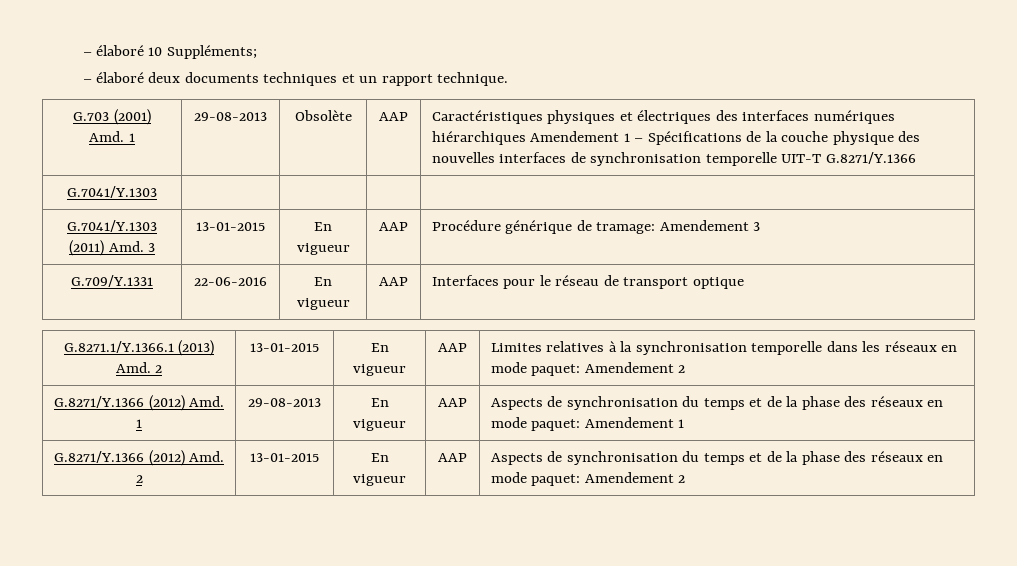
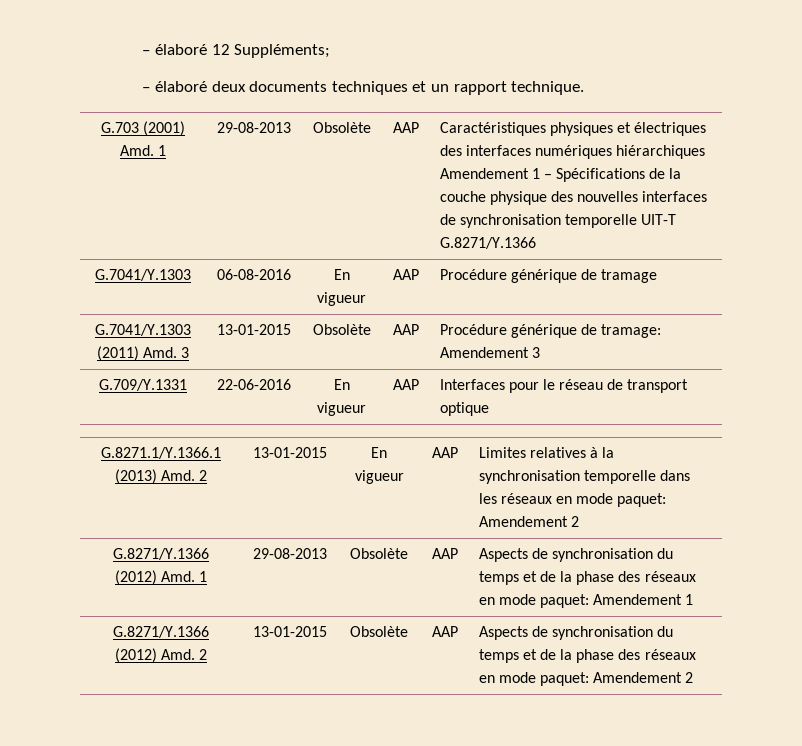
- – élaboré 10 Suppléments;
+ – élaboré 12 Suppléments;
- G.7041/Y.1303 | | | |
+ G.7041/Y.1303 | 06-08-2016 | En vigueur | AAP | Procédure générique de tramage
- G.7041/Y.1303 (2011) Amd. 3 | 13-01-2015 | En vigueur | AAP | Procédure générique de tramage: Amendement 3
+ G.7041/Y.1303 (2011) Amd. 3 | 13-01-2015 | Obsolète | AAP | Procédure générique de tramage: Amendement 3
- G.8271/Y.1366 (2012) Amd. 1 | 29-08-2013 | En vigueur | AAP | Aspects de synchronisation du temps et de la phase des réseaux en mode paquet: Amendement 1
+ G.8271/Y.1366 (2012) Amd. 1 | 29-08-2013 | Obsolète | AAP | Aspects de synchronisation du temps et de la phase des réseaux en mode paquet: Amendement 1
- G.8271/Y.1366 (2012) Amd. 2 | 13-01-2015 | En vigueur | AAP | Aspects de synchronisation du temps et de la phase des réseaux en mode paquet: Amendement 2
+ G.8271/Y.1366 (2012) Amd. 2 | 13-01-2015 | Obsolète | AAP | Aspects de synchronisation du temps et de la phase des réseaux en mode paquet: Amendement 2

